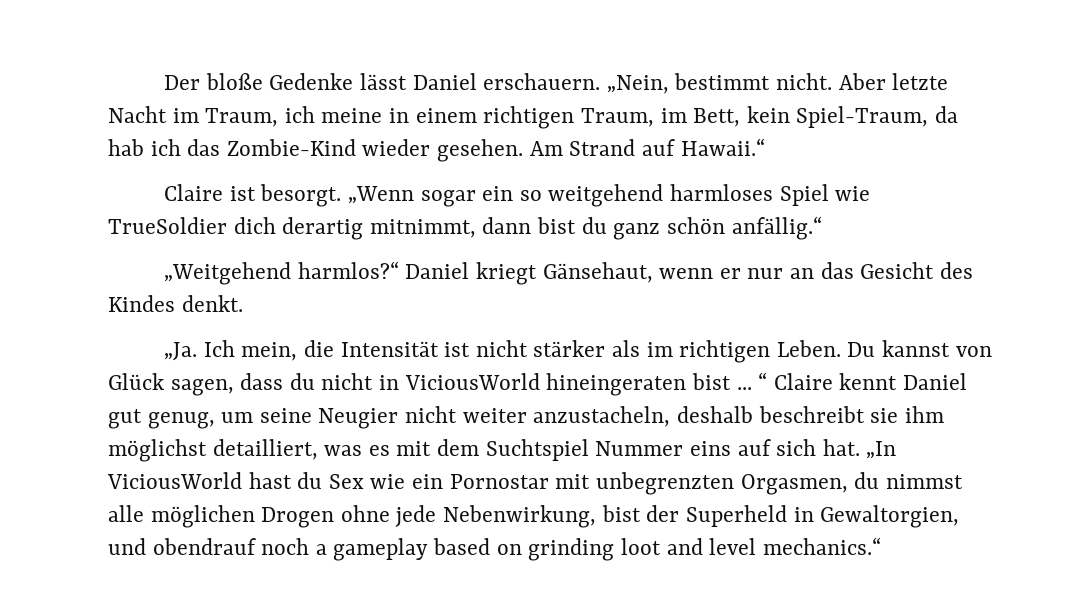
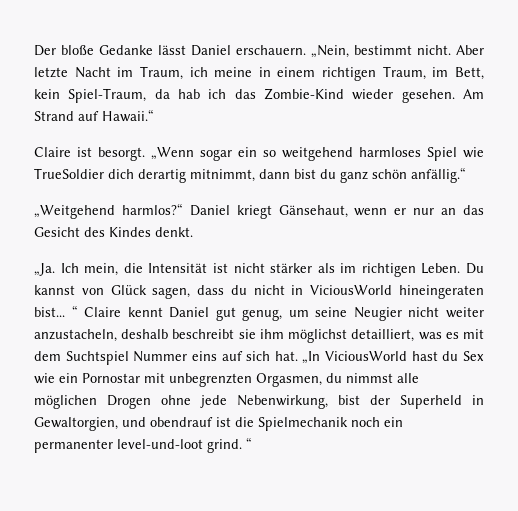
- Der bloße Gedenke lässt Daniel erschauern.
+ Der bloße Gedanke lässt Daniel erschauern.
- Du kannst von Glück sagen, dass du nicht in ViciousWorld hineingeraten bist ...
+ Du kannst von Glück sagen, dass du nicht in ViciousWorld hineingeraten bist...
- „In ViciousWorld hast du Sex wie ein Pornostar mit unbegrenzten Orgasmen, du nimmst alle möglichen Drogen ohne jede Nebenwirkung, bist der Superheld in Gewaltorgien, und obendrauf noch a gameplay based on grinding loot and level mechanics.“
+ „In ViciousWorld hast du Sex wie ein Pornostar mit unbegrenzten Orgasmen, du nimmst alle möglichen Drogen ohne jede Nebenwirkung, bist der Superheld in Gewaltorgien, und obendrauf ist die Spielmechanik noch ein permanenter level-und-loot grind. “

